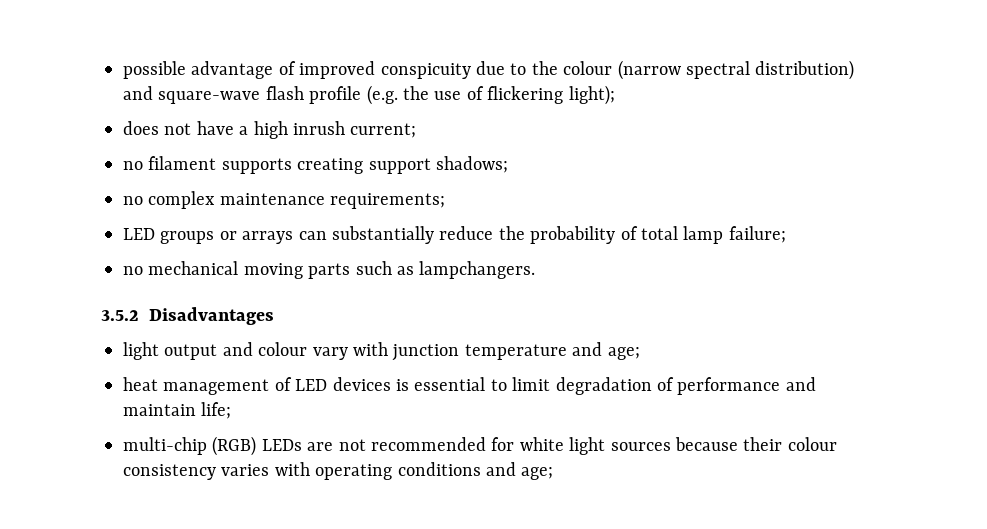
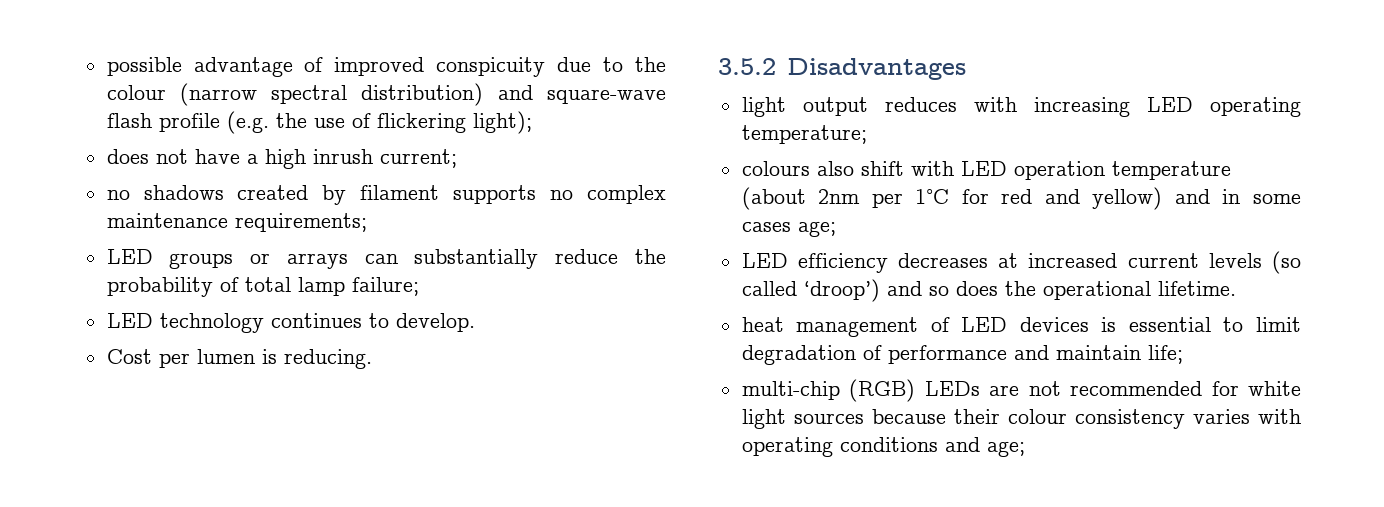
- no filament supports creating support shadows;
- no complex maintenance requirements;
+ no shadows created by filament supports no complex maintenance requirements;
- no mechanical moving parts such as lampchangers.
+ LED technology continues to develop.
+ Cost per lumen is reducing.
  3.5.2 Disadvantages
- light output and colour vary with junction temperature and age;
+ light output reduces with increasing LED operating temperature;
+ colours also shift with LED operation temperature (about 2nm per 1°C for red and yellow) and in some cases age;
+ LED efficiency decreases at increased current levels (so called ‘droop’) and so does the operational lifetime.

